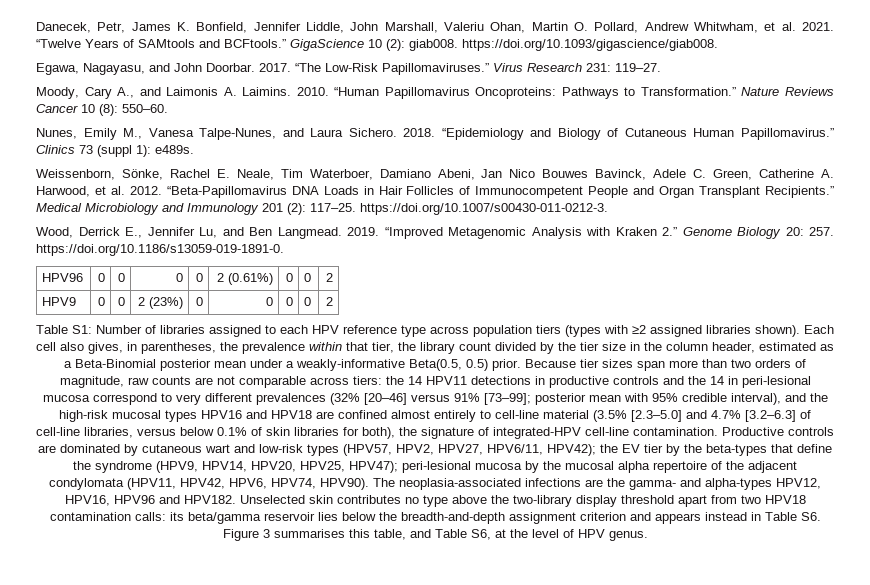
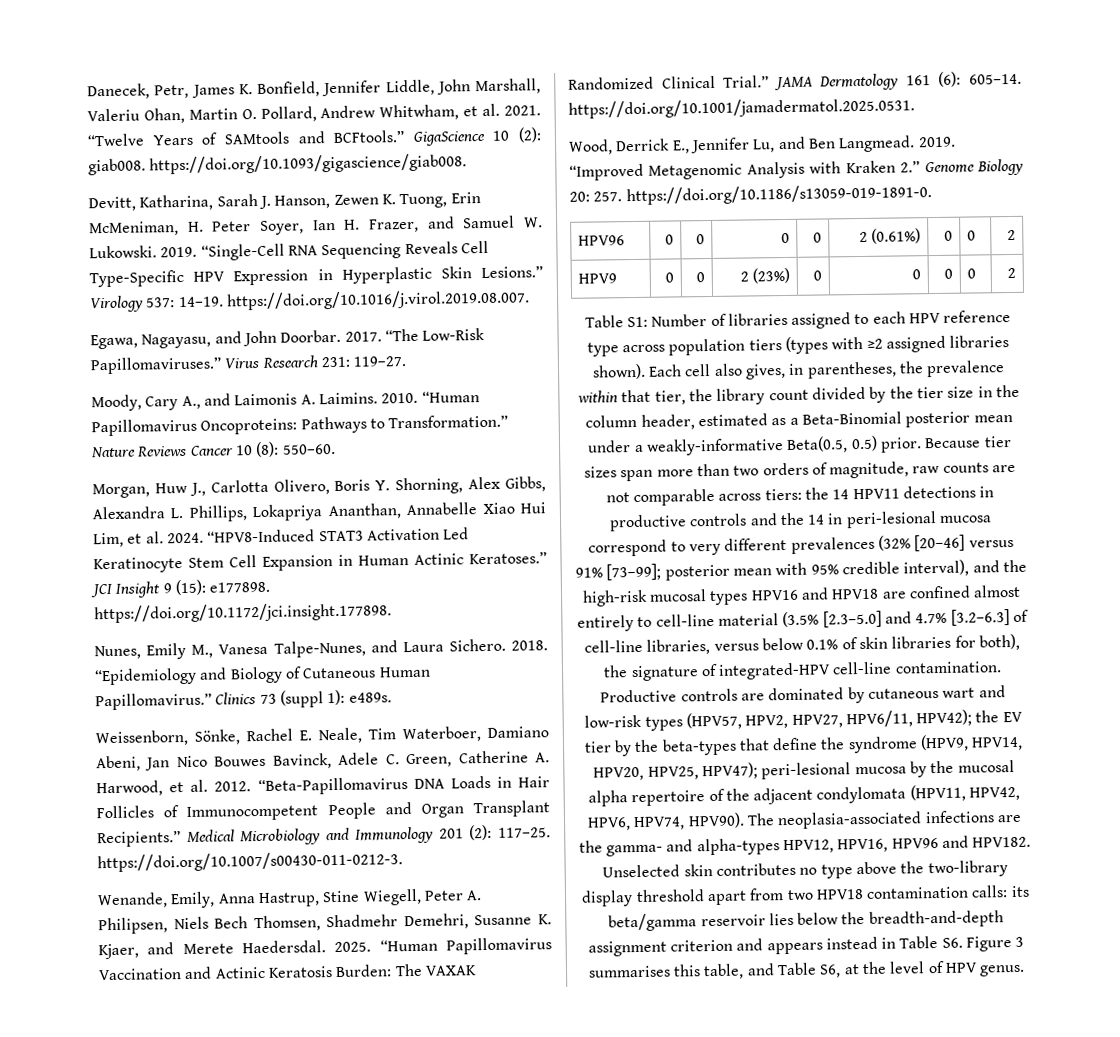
+ Devitt, Katharina, Sarah J. Hanson, Zewen K. Tuong, Erin McMeniman, H. Peter Soyer, Ian H. Frazer, and Samuel W. Lukowski. 2019. “Single-Cell RNA Sequencing Reveals Cell Type-Specific HPV Expression in Hyperplastic Skin Lesions.” Virology 537: 14–19. https://doi.org/10.1016/j.virol.2019.08.007.
+ Morgan, Huw J., Carlotta Olivero, Boris Y. Shorning, Alex Gibbs, Alexandra L. Phillips, Lokapriya Ananthan, Annabelle Xiao Hui Lim, et al. 2024. “HPV8-Induced STAT3 Activation Led Keratinocyte Stem Cell Expansion in Human Actinic Keratoses.” JCI Insight 9 (15): e177898. https://doi.org/10.1172/jci.insight.177898.
+ Wenande, Emily, Anna Hastrup, Stine Wiegell, Peter A. Philipsen, Niels Bech Thomsen, Shadmehr Demehri, Susanne K. Kjaer, and Merete Haedersdal. 2025. “Human Papillomavirus Vaccination and Actinic Keratosis Burden: The VAXAK Randomized Clinical Trial.” JAMA Dermatology 161 (6): 605–14. https://doi.org/10.1001/jamadermatol.2025.0531.

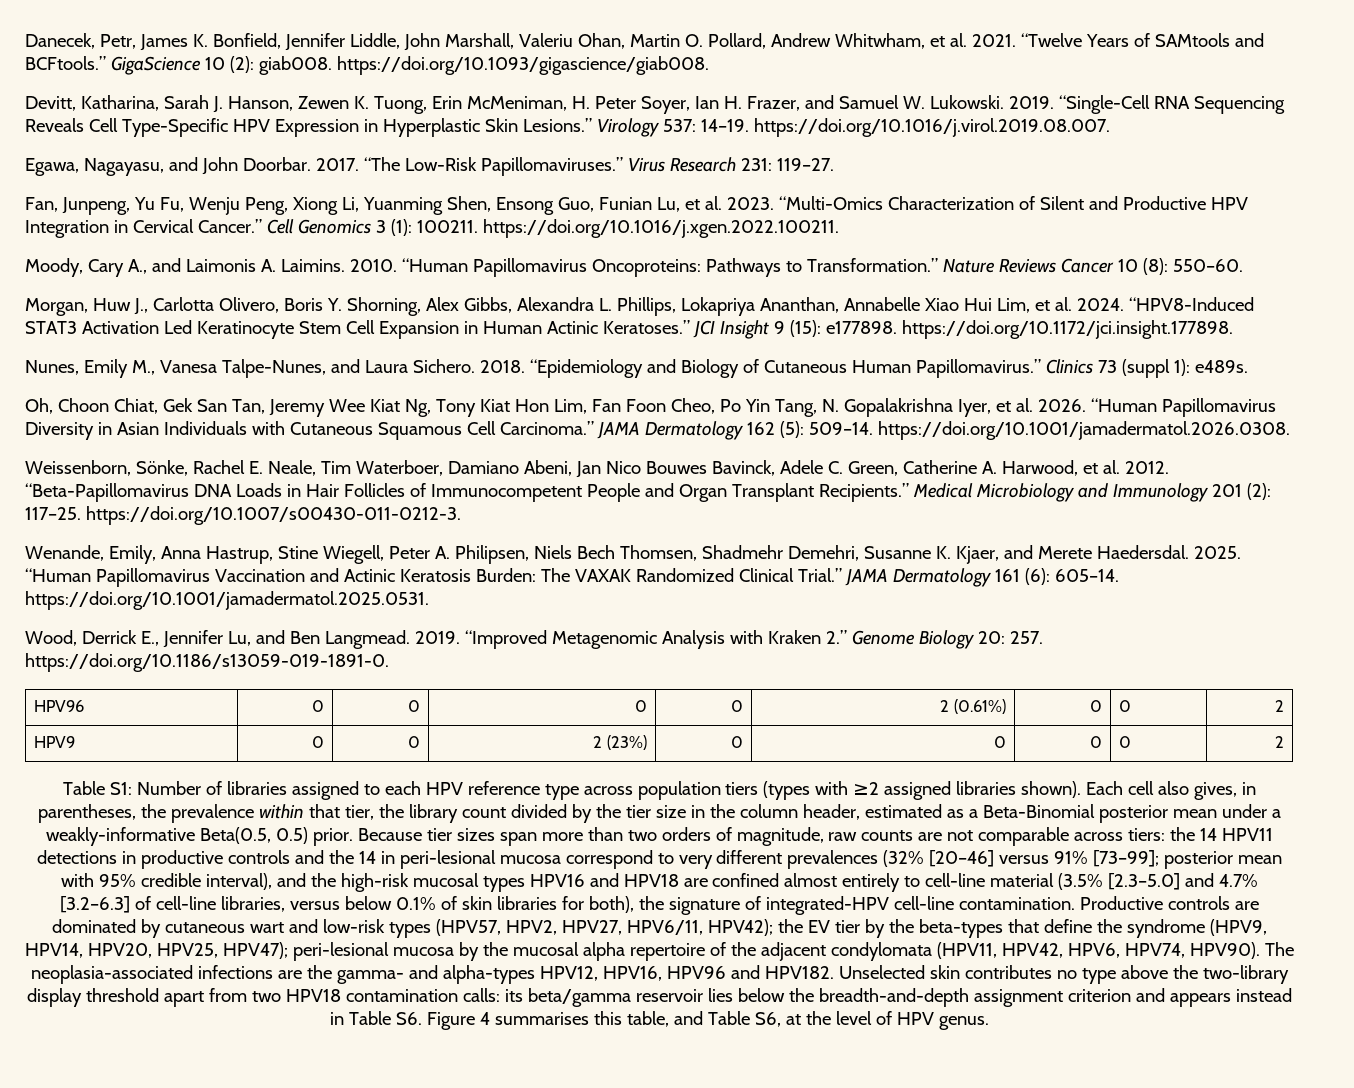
+ Fan, Junpeng, Yu Fu, Wenju Peng, Xiong Li, Yuanming Shen, Ensong Guo, Funian Lu, et al. 2023. “Multi-Omics Characterization of Silent and Productive HPV Integration in Cervical Cancer.” Cell Genomics 3 (1): 100211. https://doi.org/10.1016/j.xgen.2022.100211.
+ Oh, Choon Chiat, Gek San Tan, Jeremy Wee Kiat Ng, Tony Kiat Hon Lim, Fan Foon Cheo, Po Yin Tang, N. Gopalakrishna Iyer, et al. 2026. “Human Papillomavirus Diversity in Asian Individuals with Cutaneous Squamous Cell Carcinoma.” JAMA Dermatology 162 (5): 509–14. https://doi.org/10.1001/jamadermatol.2026.0308.
- Unselected skin contributes no type above the two-library display threshold apart from two HPV18 contamination calls: its beta/gamma reservoir lies below the breadth-and-depth assignment criterion and appears instead in Table S6. Figure 3 summarises this table, and Table S6, at the level of HPV genus.
+ Unselected skin contributes no type above the two-library display threshold apart from two HPV18 contamination calls: its beta/gamma reservoir lies below the breadth-and-depth assignment criterion and appears instead in Table S6. Figure 4 summarises this table, and Table S6, at the level of HPV genus.

